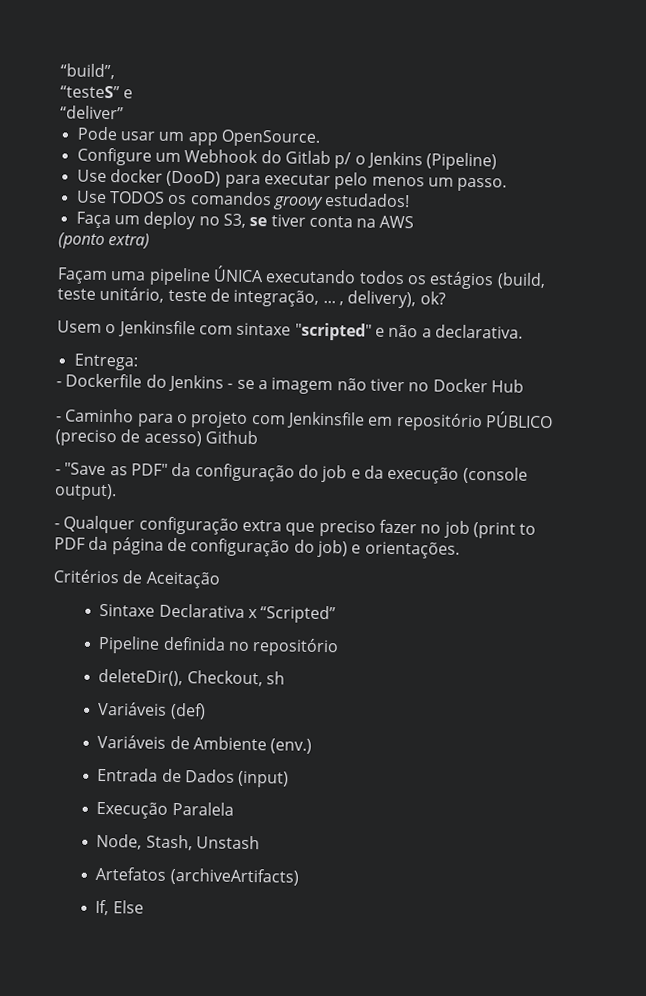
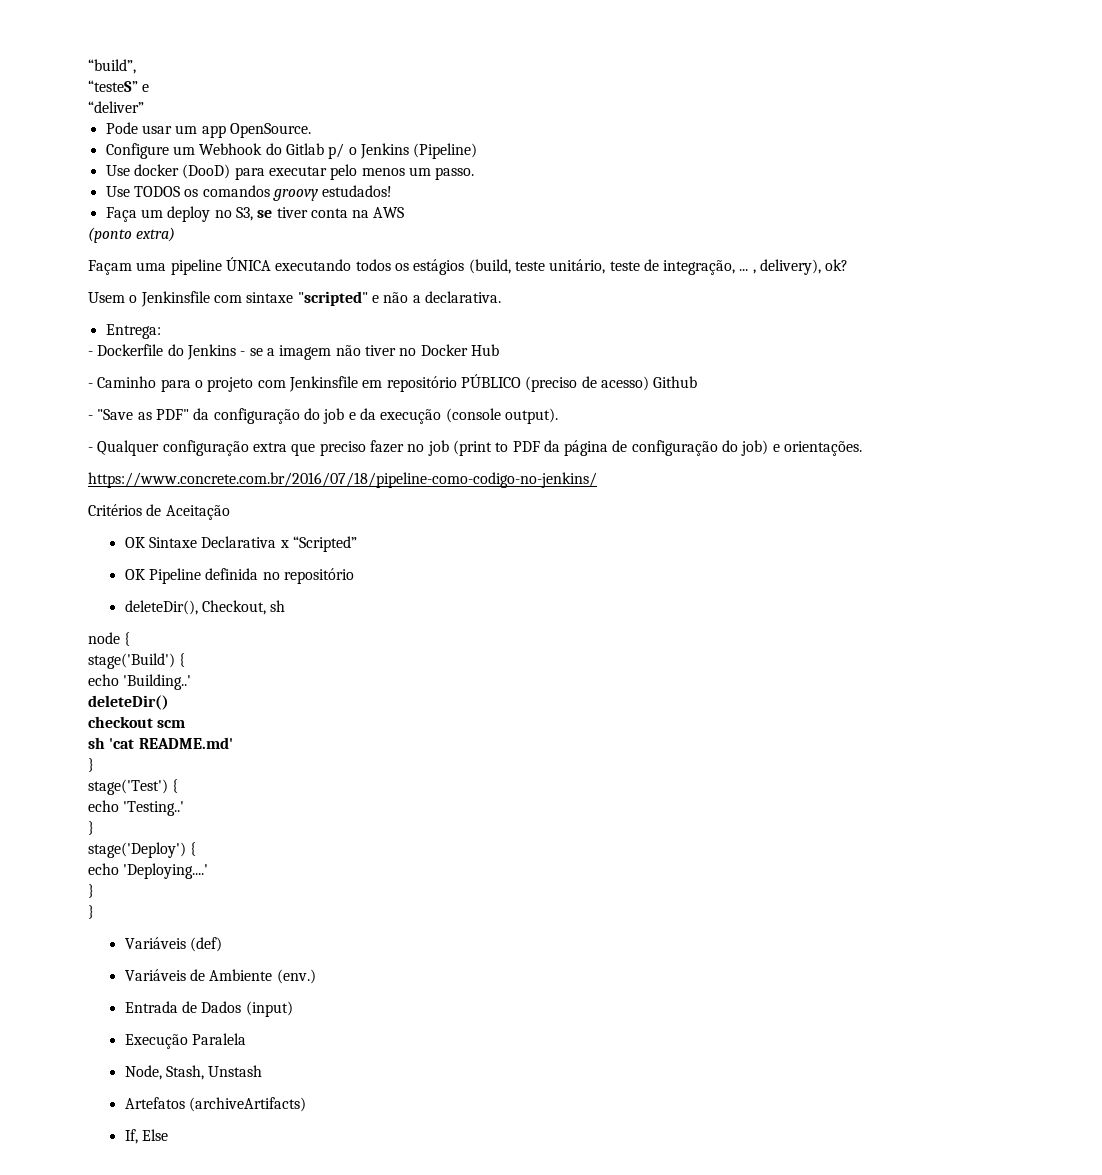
+ https://www.concrete.com.br/2016/07/18/pipeline-como-codigo-no-jenkins/
- Sintaxe Declarativa x “Scripted”
+ OK Sintaxe Declarativa x “Scripted”
- Pipeline definida no repositório
+ OK Pipeline definida no repositório
+ node {
+ stage('Build') {
+ echo 'Building..'
+ deleteDir()
+ checkout scm
+ sh 'cat README.md'
+ }
+ stage('Test') {
+ echo 'Testing..'
+ }
+ stage('Deploy') {
+ echo 'Deploying....'
+ }
+ }

